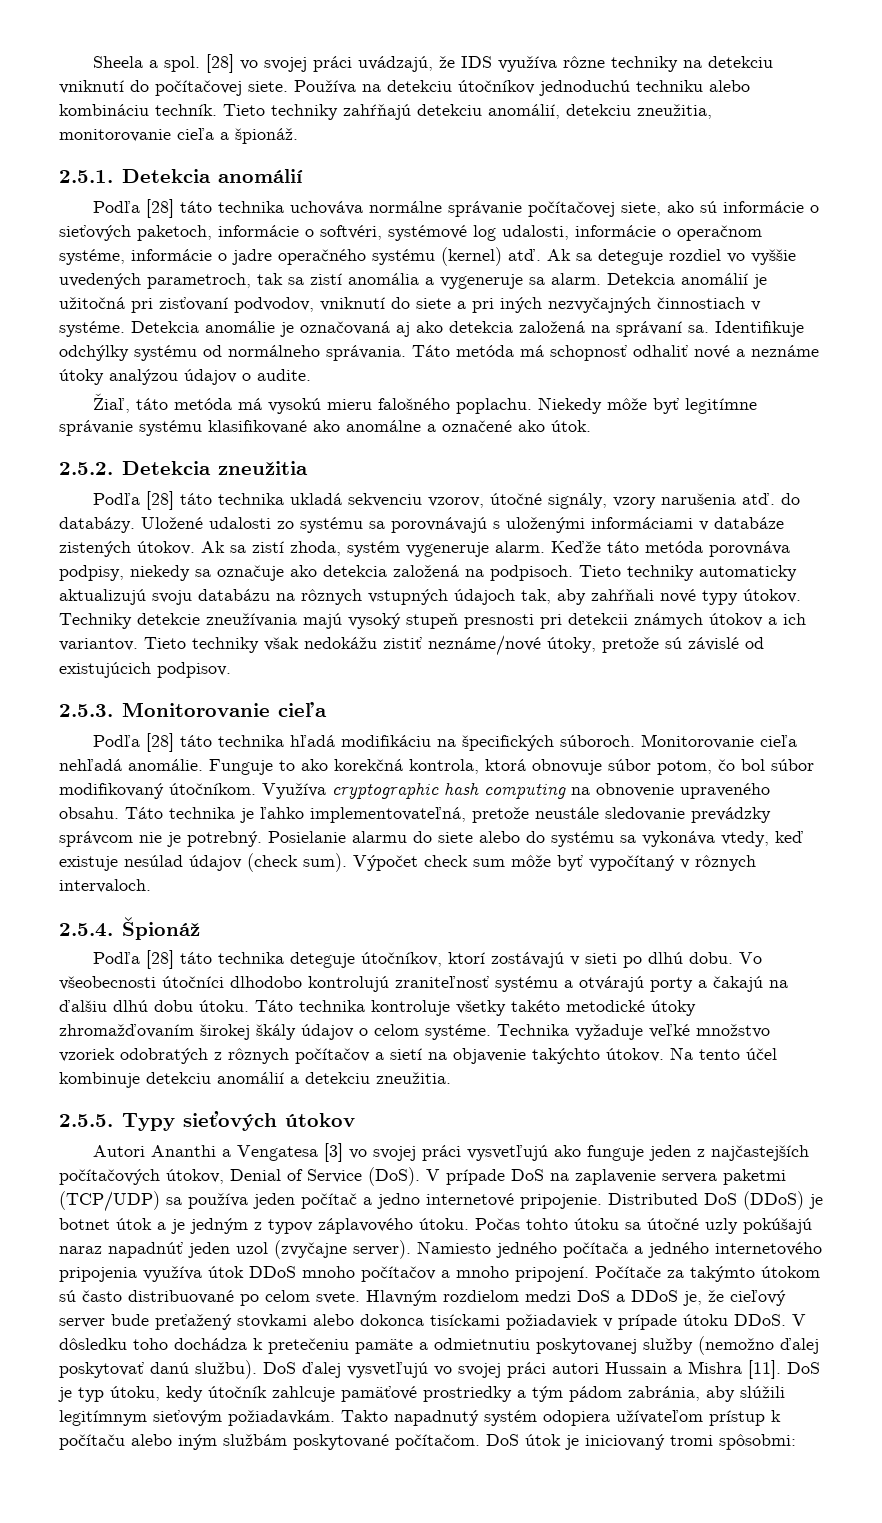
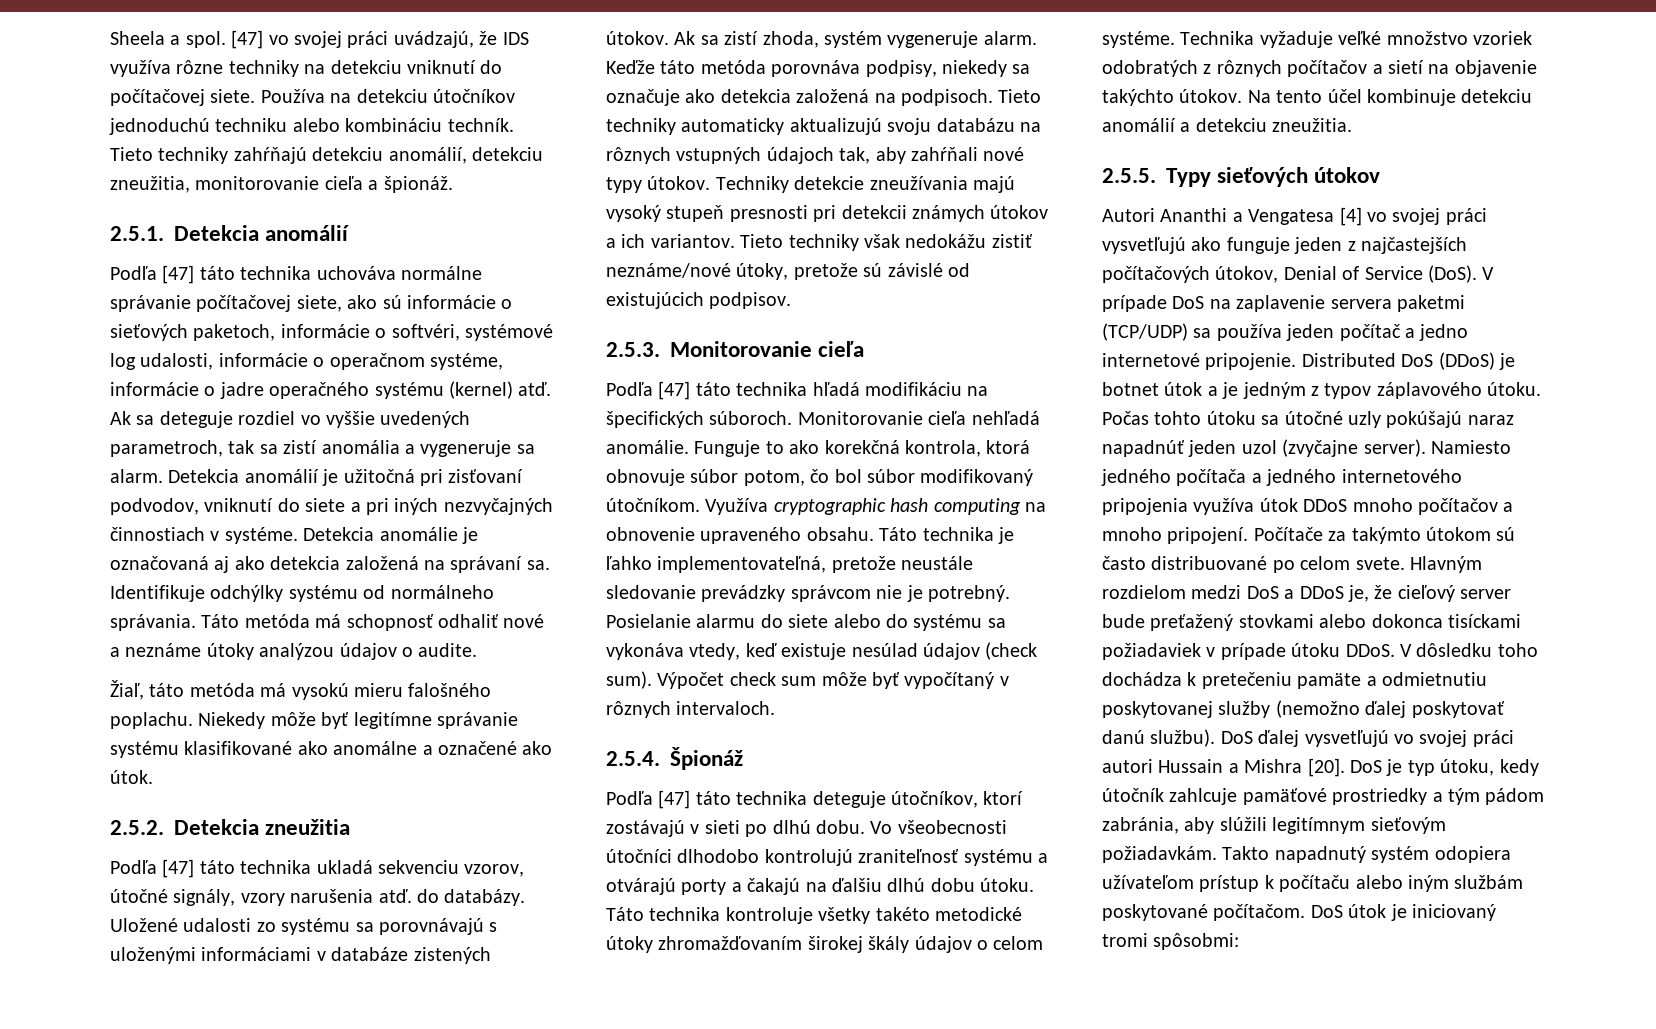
- [28] vo svojej práci uvádzajú, že IDS využíva rôzne techniky na detekciu vniknutí do počítačovej siete.
+ [47] vo svojej práci uvádzajú, že IDS využíva rôzne techniky na detekciu vniknutí do počítačovej siete.
- Podľa [28] táto technika uchováva normálne správanie počítačovej siete, ako sú informácie o sieťových paketoch, informácie o softvéri, systémové log udalosti, informácie o operačnom systéme, informácie o jadre operačného systému (kernel) atď.
+ Podľa [47] táto technika uchováva normálne správanie počítačovej siete, ako sú informácie o sieťových paketoch, informácie o softvéri, systémové log udalosti, informácie o operačnom systéme, informácie o jadre operačného systému (kernel) atď.
- Podľa [28] táto technika ukladá sekvenciu vzorov, útočné signály, vzory narušenia atď. do databázy.
+ Podľa [47] táto technika ukladá sekvenciu vzorov, útočné signály, vzory narušenia atď. do databázy.
- Podľa [28] táto technika hľadá modifikáciu na špecifických súboroch.
+ Podľa [47] táto technika hľadá modifikáciu na špecifických súboroch.
- Podľa [28] táto technika deteguje útočníkov, ktorí zostávajú v sieti po dlhú dobu.
+ Podľa [47] táto technika deteguje útočníkov, ktorí zostávajú v sieti po dlhú dobu.
- Autori Ananthi a Vengatesa [3] vo svojej práci vysvetľujú ako funguje jeden z najčastejších počítačových útokov, Denial of Service (DoS).
+ Autori Ananthi a Vengatesa [4] vo svojej práci vysvetľujú ako funguje jeden z najčastejších počítačových útokov, Denial of Service (DoS).
- DoS ďalej vysvetľujú vo svojej práci autori Hussain a Mishra [11].
+ DoS ďalej vysvetľujú vo svojej práci autori Hussain a Mishra [20].

